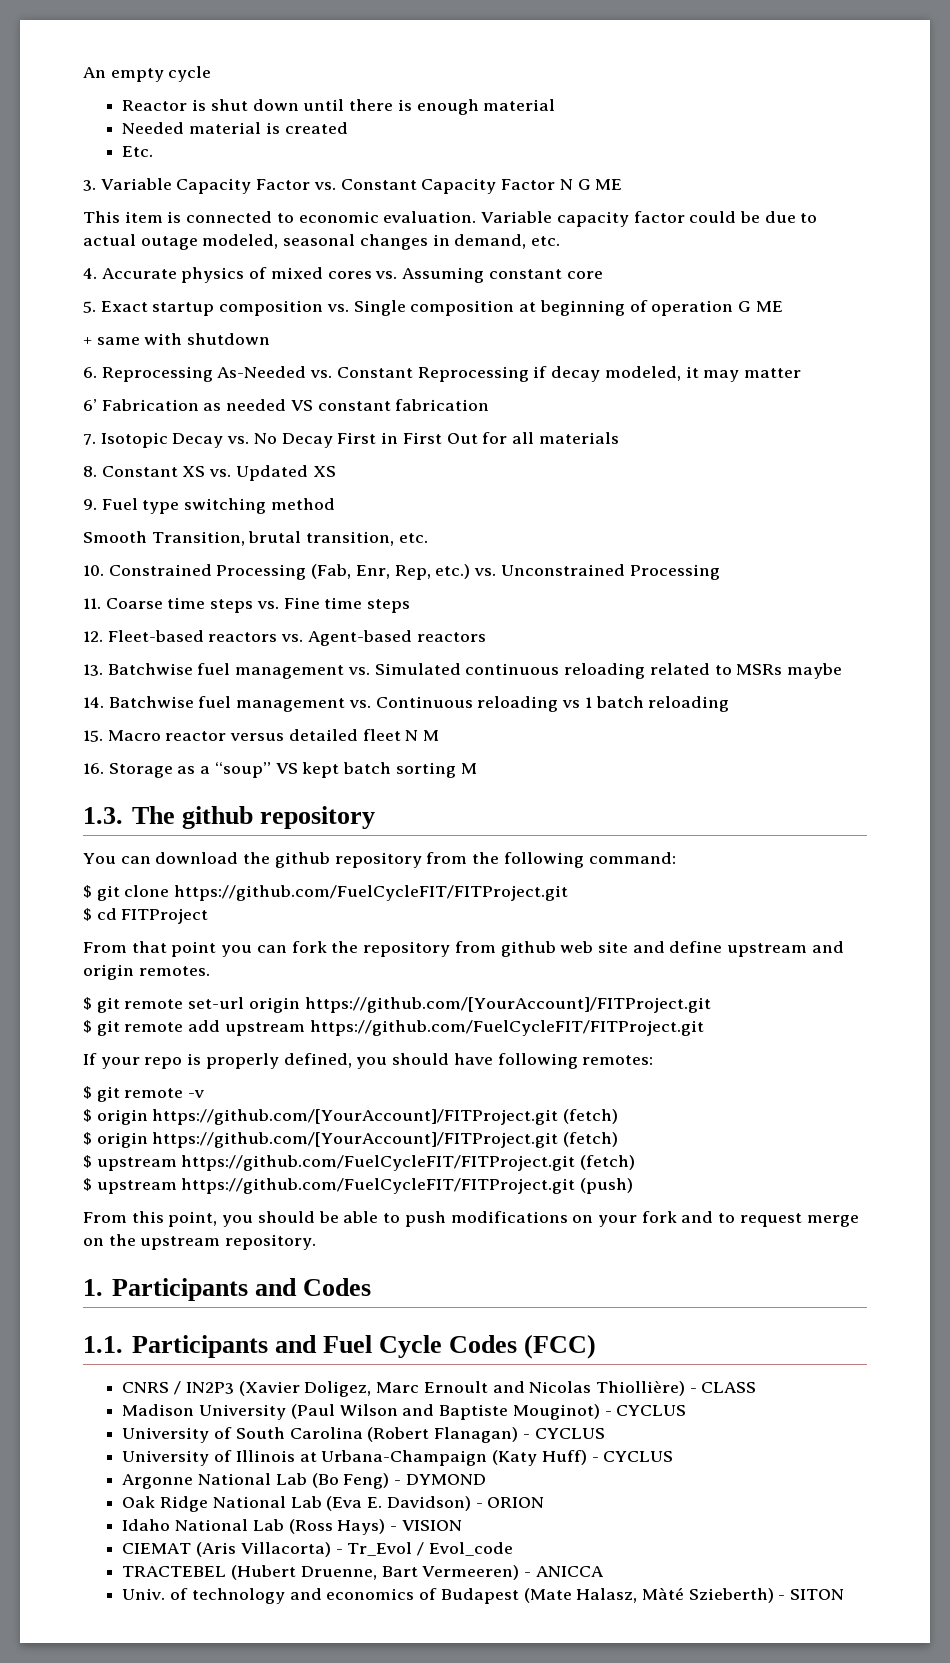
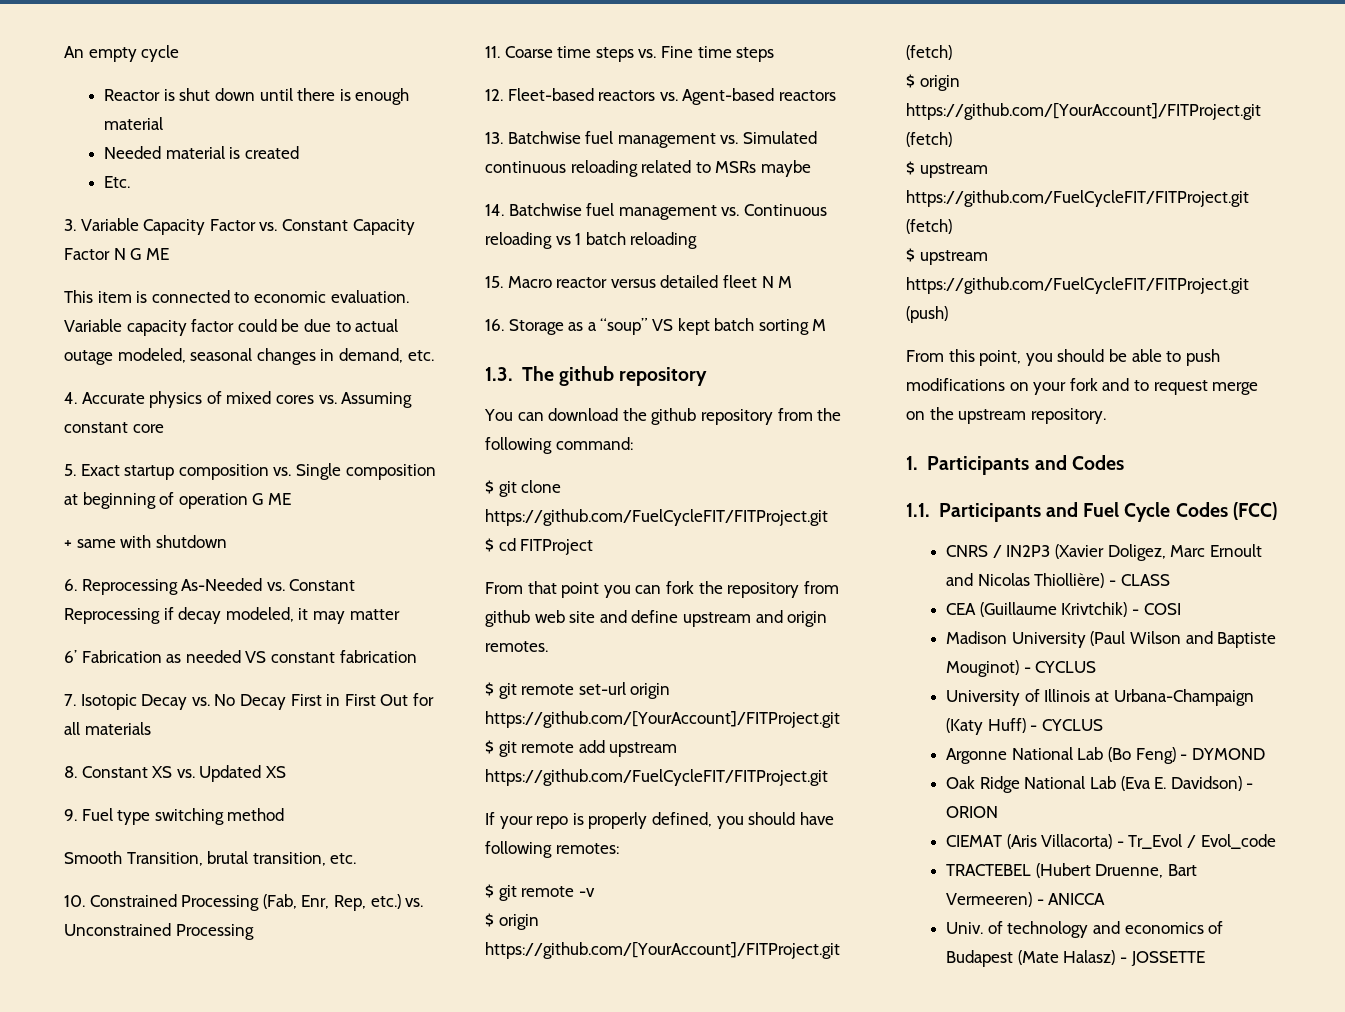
+ CEA (Guillaume Krivtchik) - COSI
- University of South Carolina (Robert Flanagan) - CYCLUS
- Idaho National Lab (Ross Hays) - VISION
- Univ. of technology and economics of Budapest (Mate Halasz, Màté Szieberth) - SITON
+ Univ. of technology and economics of Budapest (Mate Halasz) - JOSSETTE

